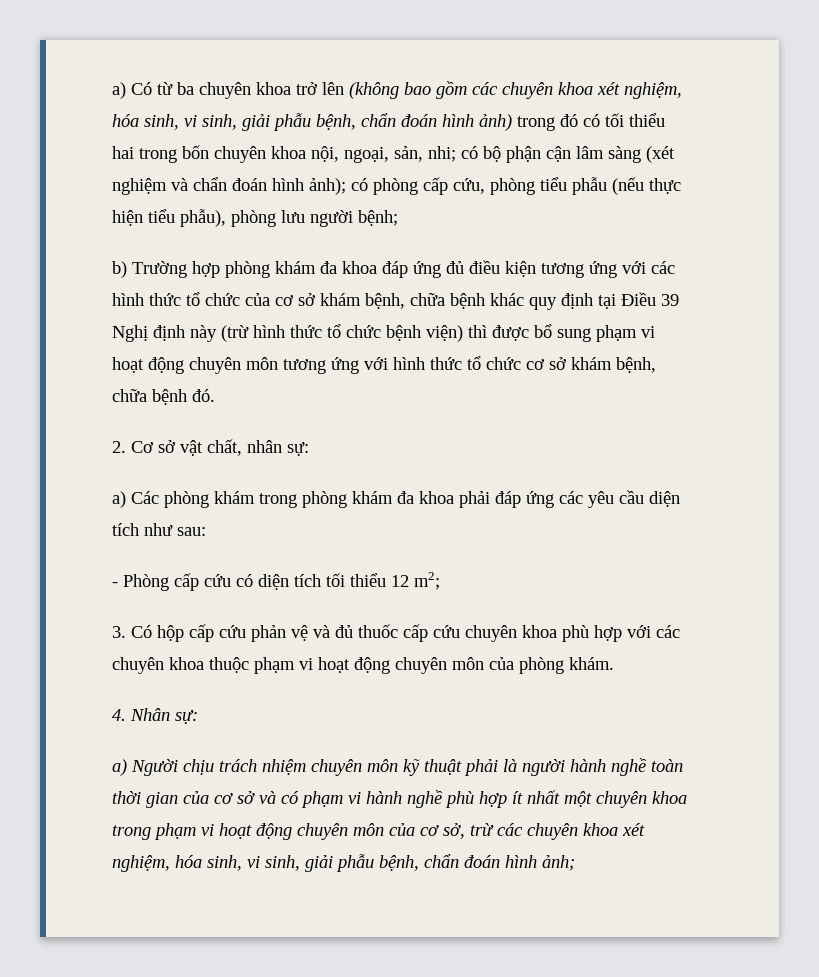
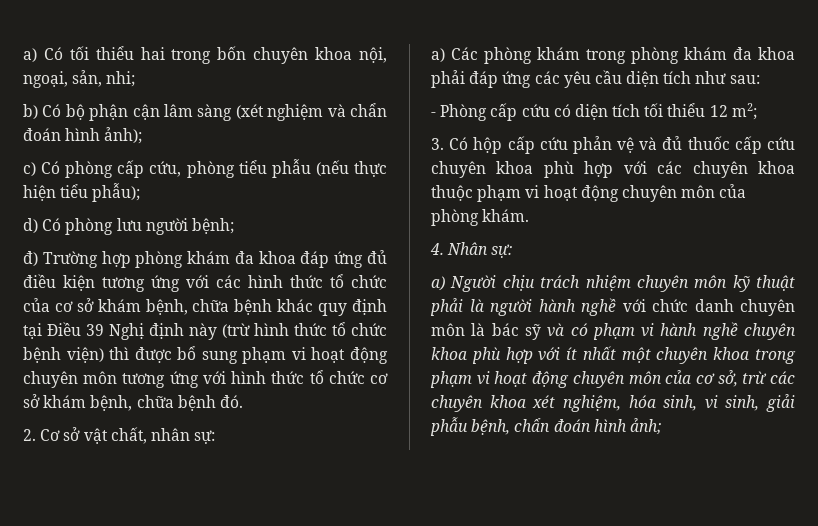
- a) Có từ ba chuyên khoa trở lên (không bao gồm các chuyên khoa xét nghiệm, hóa sinh, vi sinh, giải phẫu bệnh, chẩn đoán hình ảnh) trong đó có tối thiểu hai trong bốn chuyên khoa nội, ngoại, sản, nhi; có bộ phận cận lâm sàng (xét nghiệm và chẩn đoán hình ảnh); có phòng cấp cứu, phòng tiểu phẫu (nếu thực hiện tiểu phẫu), phòng lưu người bệnh;
+ a) Có tối thiểu hai trong bốn chuyên khoa nội, ngoại, sản, nhi;
+ b) Có bộ phận cận lâm sàng (xét nghiệm và chẩn đoán hình ảnh);
+ c) Có phòng cấp cứu, phòng tiểu phẫu (nếu thực hiện tiểu phẫu);
+ d) Có phòng lưu người bệnh;
- b) Trường hợp phòng khám đa khoa đáp ứng đủ điều kiện tương ứng với các hình thức tổ chức của cơ sở khám bệnh, chữa bệnh khác quy định tại Điều 39 Nghị định này (trừ hình thức tổ chức bệnh viện) thì được bổ sung phạm vi hoạt động chuyên môn tương ứng với hình thức tổ chức cơ sở khám bệnh, chữa bệnh đó.
+ đ) Trường hợp phòng khám đa khoa đáp ứng đủ điều kiện tương ứng với các hình thức tổ chức của cơ sở khám bệnh, chữa bệnh khác quy định tại Điều 39 Nghị định này (trừ hình thức tổ chức bệnh viện) thì được bổ sung phạm vi hoạt động chuyên môn tương ứng với hình thức tổ chức cơ sở khám bệnh, chữa bệnh đó.
- a) Người chịu trách nhiệm chuyên môn kỹ thuật phải là người hành nghề toàn thời gian của cơ sở và có phạm vi hành nghề phù hợp ít nhất một chuyên khoa trong phạm vi hoạt động chuyên môn của cơ sở, trừ các chuyên khoa xét nghiệm, hóa sinh, vi sinh, giải phẫu bệnh, chẩn đoán hình ảnh;
+ a) Người chịu trách nhiệm chuyên môn kỹ thuật phải là người hành nghề với chức danh chuyên môn là bác sỹ và có phạm vi hành nghề chuyên khoa phù hợp với ít nhất một chuyên khoa trong phạm vi hoạt động chuyên môn của cơ sở, trừ các chuyên khoa xét nghiệm, hóa sinh, vi sinh, giải phẫu bệnh, chẩn đoán hình ảnh;

